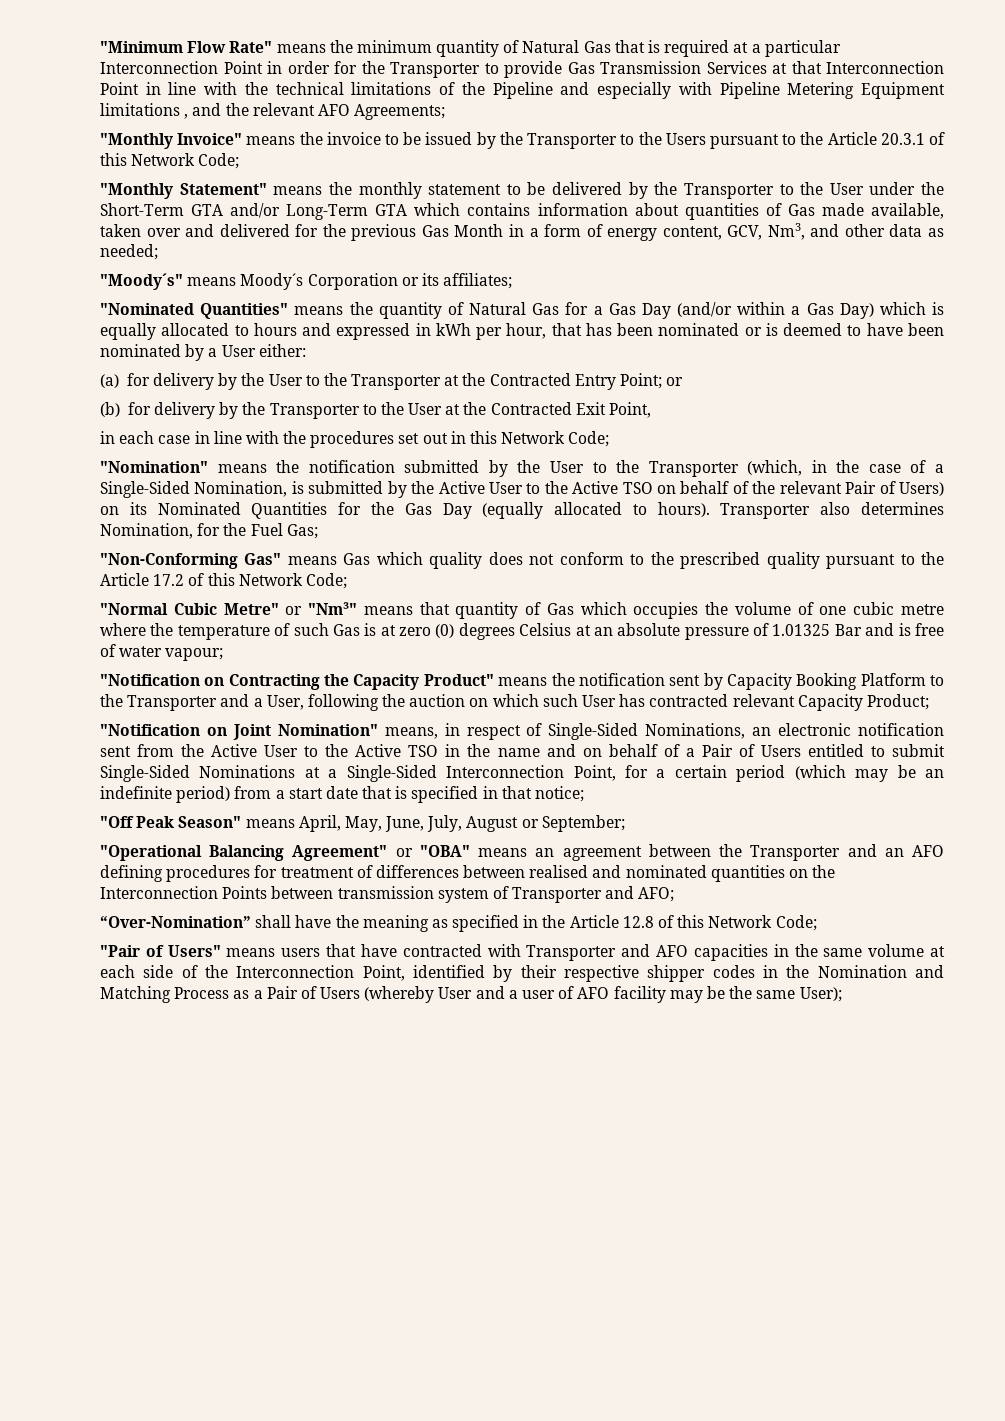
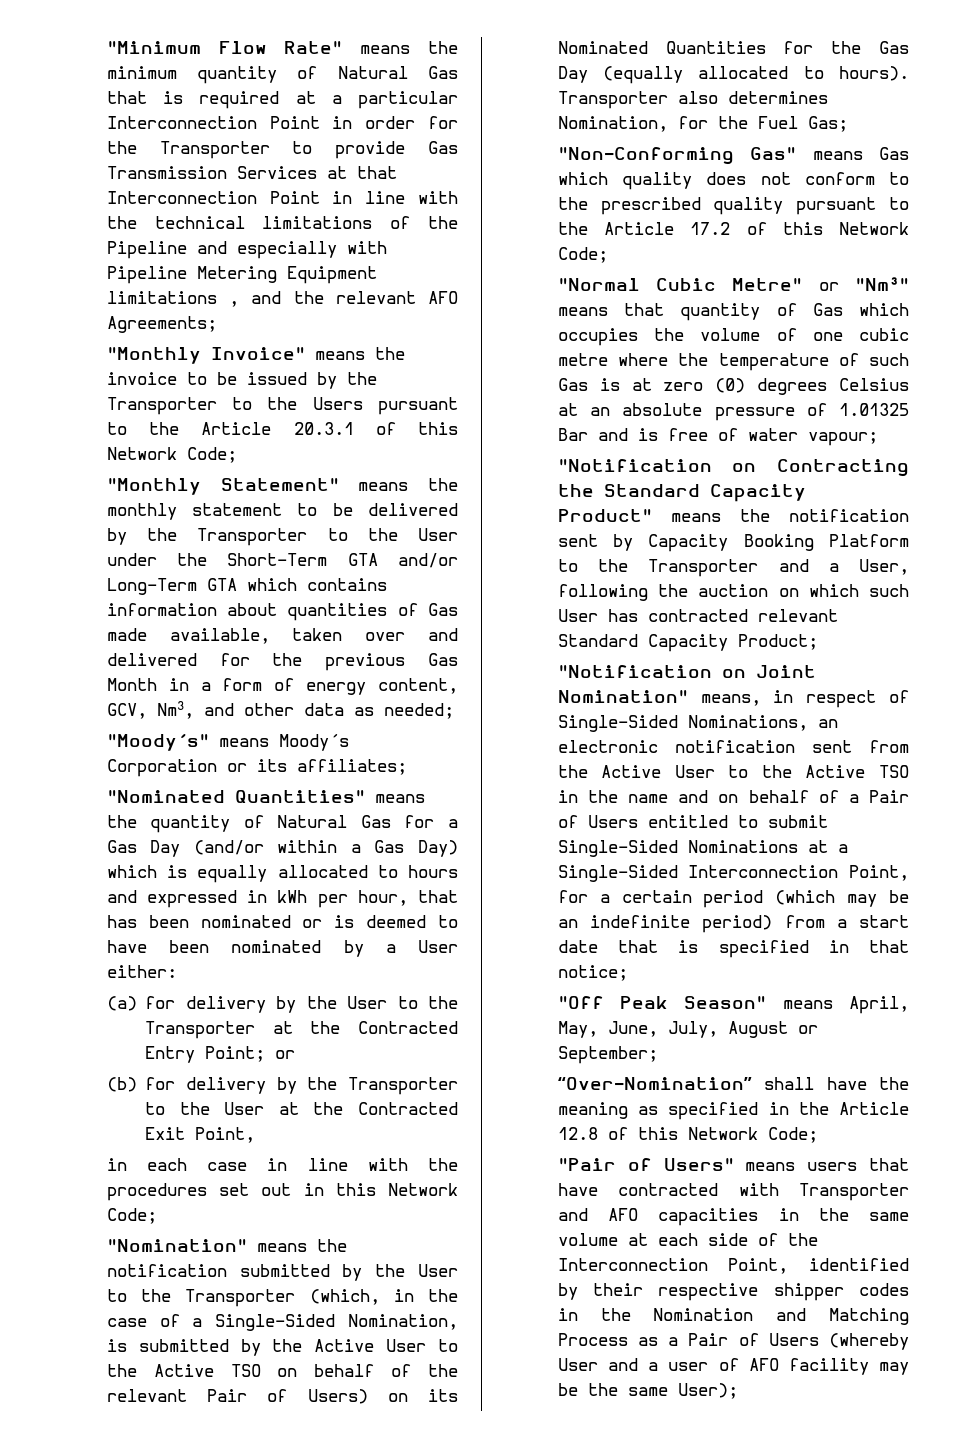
- "Notification on Contracting the Capacity Product" means the notification sent by Capacity Booking Platform to the Transporter and a User, following the auction on which such User has contracted relevant Capacity Product;
+ "Notification on Contracting the Standard Capacity Product" means the notification sent by Capacity Booking Platform to the Transporter and a User, following the auction on which such User has contracted relevant Standard Capacity Product;
- "Operational Balancing Agreement" or "OBA" means an agreement between the Transporter and an AFO defining procedures for treatment of differences between realised and nominated quantities on the Interconnection Points between transmission system of Transporter and AFO;

